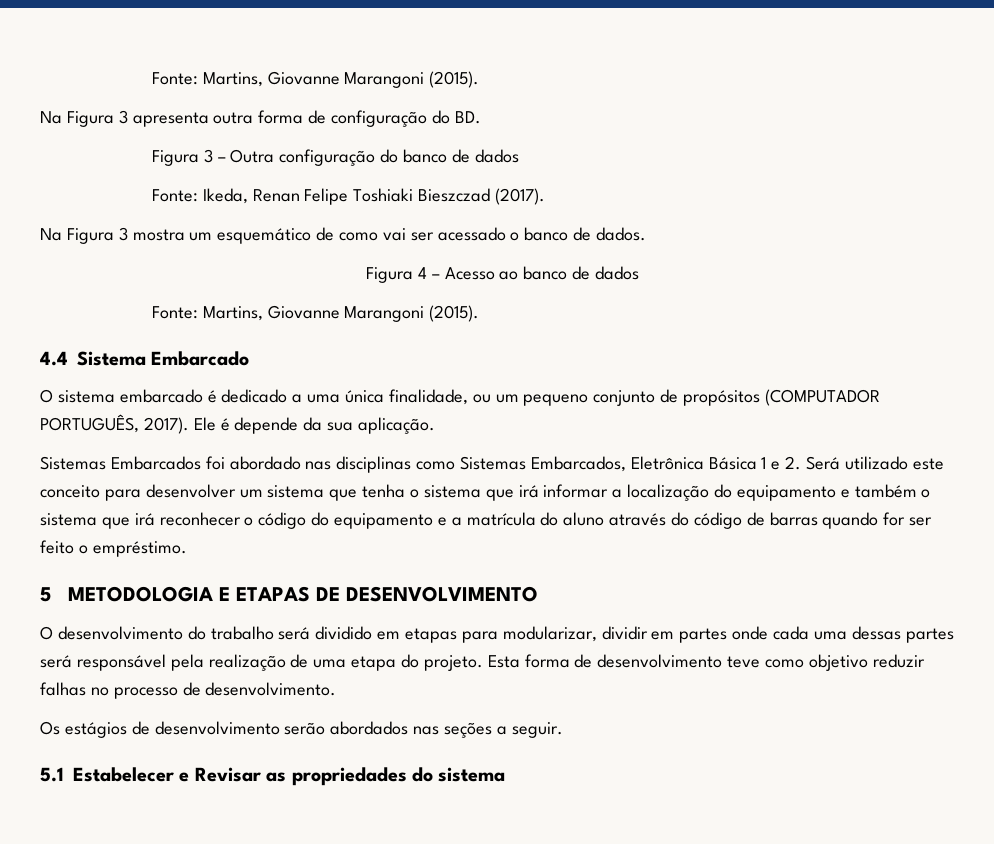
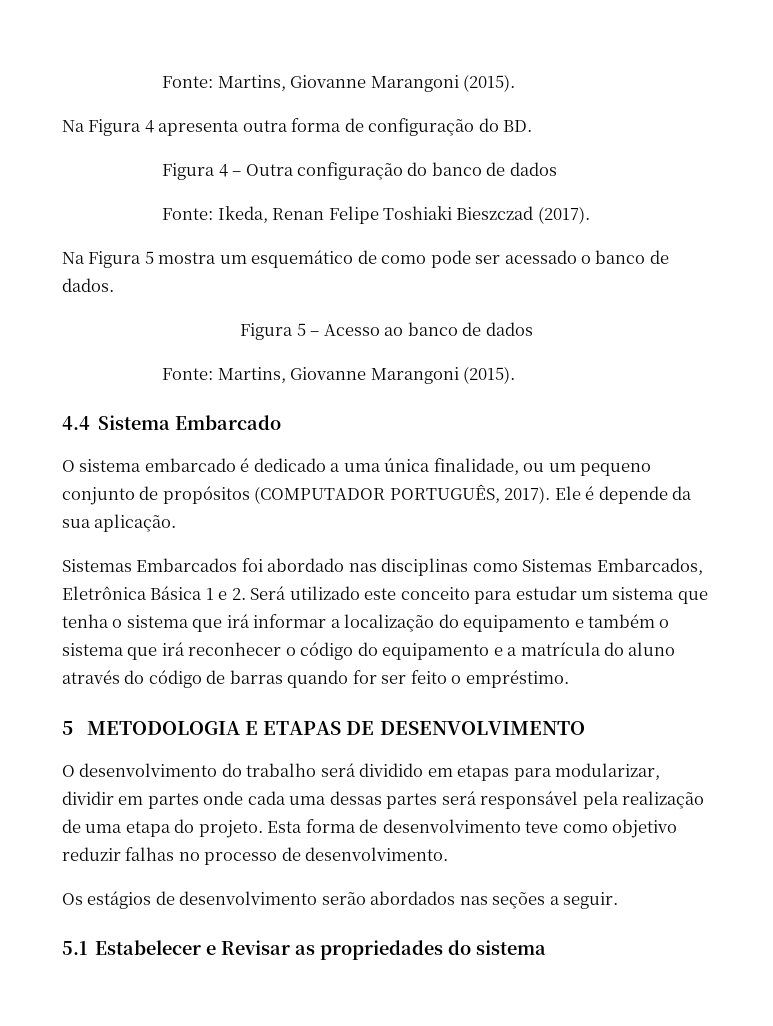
- Na Figura 3 apresenta outra forma de configuração do BD.
+ Na Figura 4 apresenta outra forma de configuração do BD.
- Figura 3 – Outra configuração do banco de dados
+ Figura 4 – Outra configuração do banco de dados
- Na Figura 3 mostra um esquemático de como vai ser acessado o banco de dados.
+ Na Figura 5 mostra um esquemático de como pode ser acessado o banco de dados.
- Figura 4 – Acesso ao banco de dados
+ Figura 5 – Acesso ao banco de dados
- Sistemas Embarcados foi abordado nas disciplinas como Sistemas Embarcados, Eletrônica Básica 1 e 2. Será utilizado este conceito para desenvolver um sistema que tenha o sistema que irá informar a localização do equipamento e também o sistema que irá reconhecer o código do equipamento e a matrícula do aluno através do código de barras quando for ser feito o empréstimo.
+ Sistemas Embarcados foi abordado nas disciplinas como Sistemas Embarcados, Eletrônica Básica 1 e 2. Será utilizado este conceito para estudar um sistema que tenha o sistema que irá informar a localização do equipamento e também o sistema que irá reconhecer o código do equipamento e a matrícula do aluno através do código de barras quando for ser feito o empréstimo.

